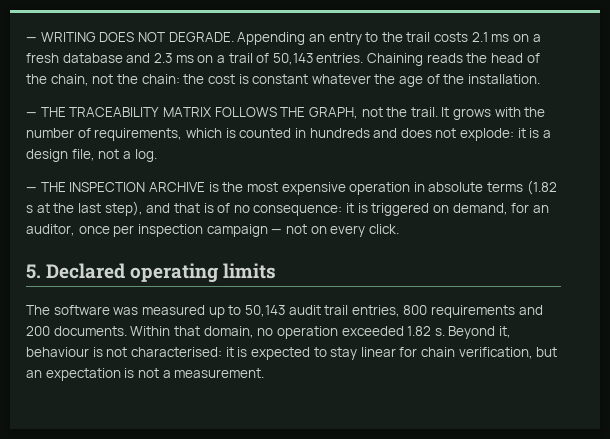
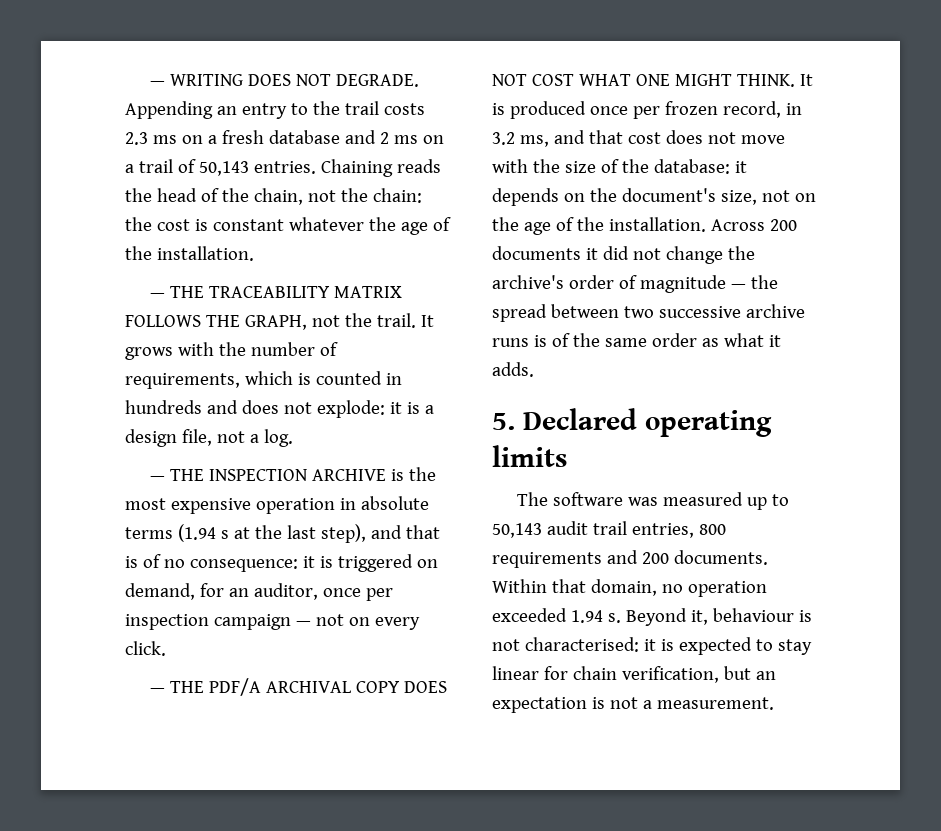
- Appending an entry to the trail costs 2.1 ms on a fresh database and 2.3 ms on a trail of 50,143 entries.
+ Appending an entry to the trail costs 2.3 ms on a fresh database and 2 ms on a trail of 50,143 entries.
- — THE INSPECTION ARCHIVE is the most expensive operation in absolute terms (1.82 s at the last step), and that is of no consequence: it is triggered on demand, for an auditor, once per inspection campaign — not on every click.
+ — THE INSPECTION ARCHIVE is the most expensive operation in absolute terms (1.94 s at the last step), and that is of no consequence: it is triggered on demand, for an auditor, once per inspection campaign — not on every click.
+ — THE PDF/A ARCHIVAL COPY DOES NOT COST WHAT ONE MIGHT THINK. It is produced once per frozen record, in 3.2 ms, and that cost does not move with the size of the database: it depends on the document's size, not on the age of the installation. Across 200 documents it did not change the archive's order of magnitude — the spread between two successive archive runs is of the same order as what it adds.
- Within that domain, no operation exceeded 1.82 s.
+ Within that domain, no operation exceeded 1.94 s.

